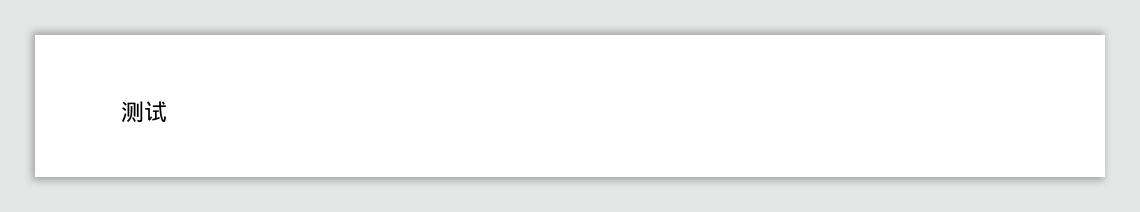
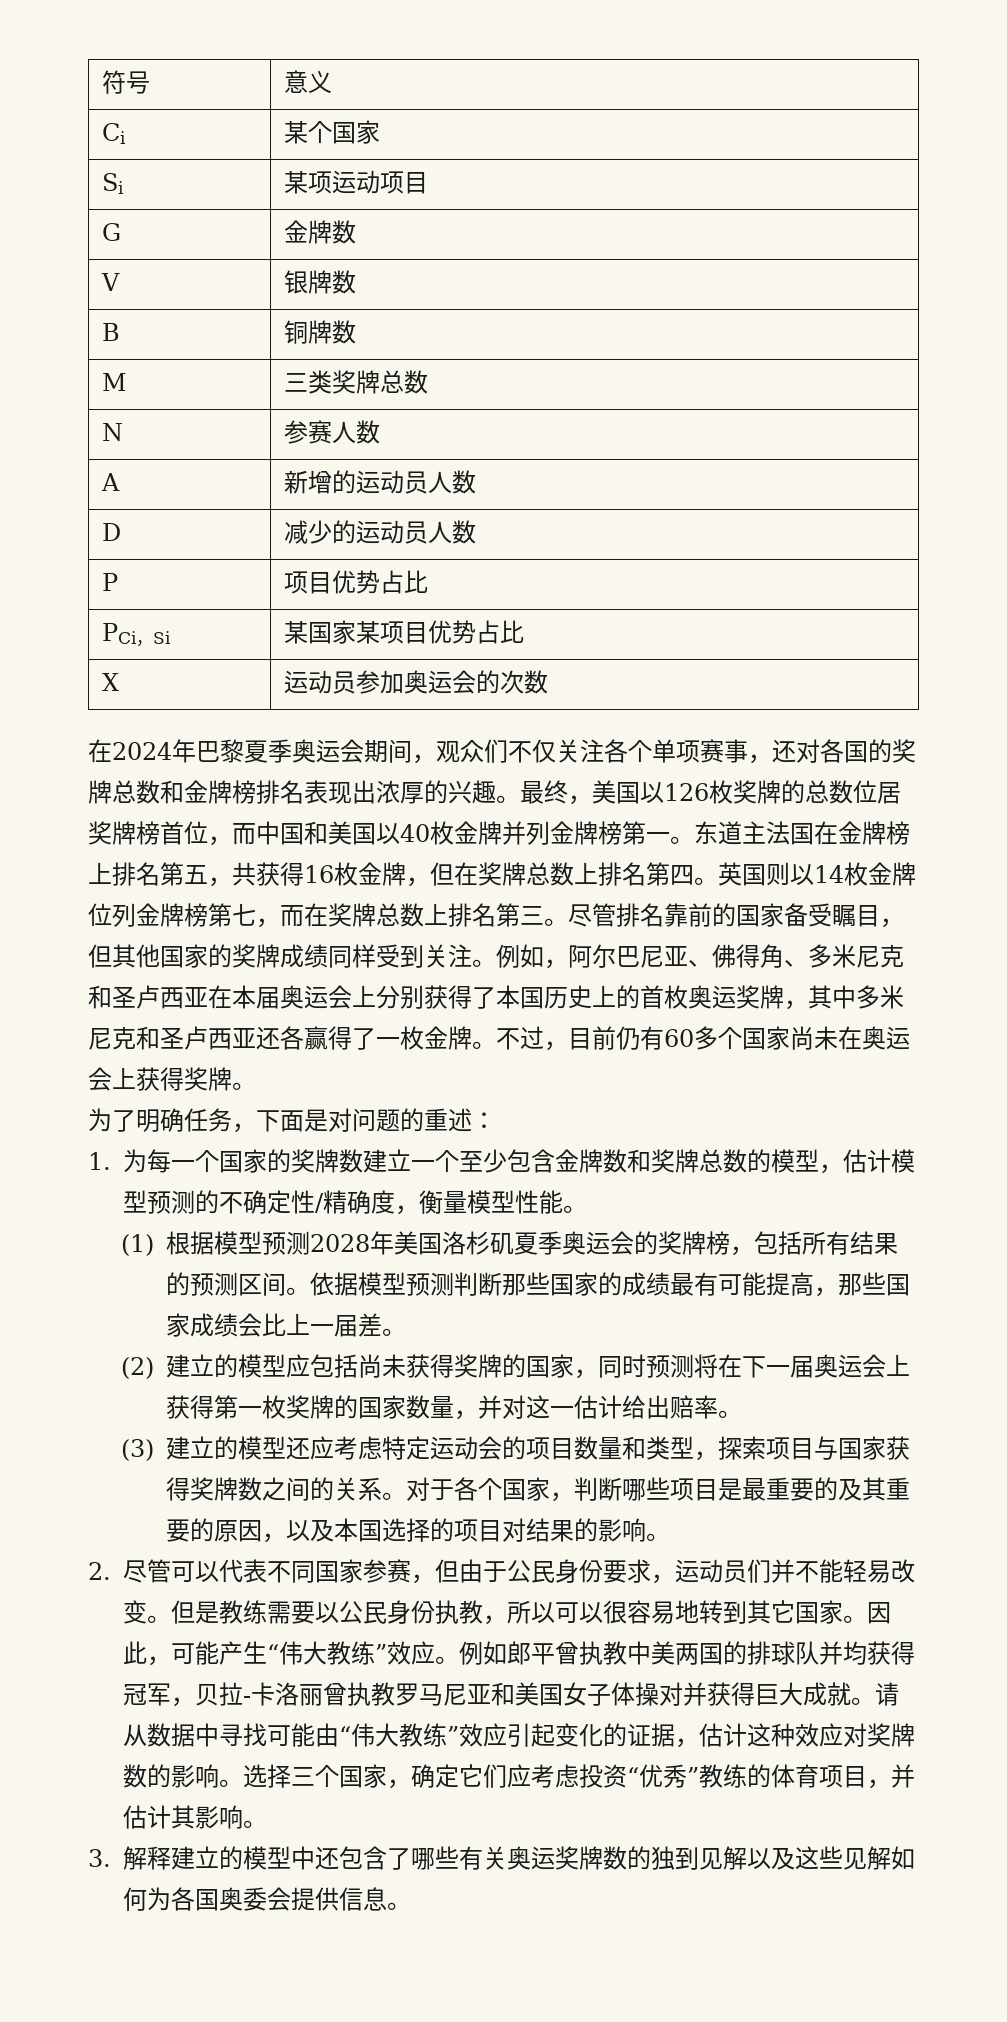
- 测试
+ 符号 | 意义
+ Ci | 某个国家
+ Si | 某项运动项目
+ G | 金牌数
+ V | 银牌数
+ B | 铜牌数
+ M | 三类奖牌总数
+ N | 参赛人数
+ A | 新增的运动员人数
+ D | 减少的运动员人数
+ P | 项目优势占比
+ PCi，Si | 某国家某项目优势占比
+ X | 运动员参加奥运会的次数
+ 在2024年巴黎夏季奥运会期间，观众们不仅关注各个单项赛事，还对各国的奖牌总数和金牌榜排名表现出浓厚的兴趣。最终，美国以126枚奖牌的总数位居奖牌榜首位，而中国和美国以40枚金牌并列金牌榜第一。东道主法国在金牌榜上排名第五，共获得16枚金牌，但在奖牌总数上排名第四。英国则以14枚金牌位列金牌榜第七，而在奖牌总数上排名第三。尽管排名靠前的国家备受瞩目，但其他国家的奖牌成绩同样受到关注。例如，阿尔巴尼亚、佛得角、多米尼克和圣卢西亚在本届奥运会上分别获得了本国历史上的首枚奥运奖牌，其中多米尼克和圣卢西亚还各赢得了一枚金牌。不过，目前仍有60多个国家尚未在奥运会上获得奖牌。
+ 为了明确任务，下面是对问题的重述：
+ 1.为每一个国家的奖牌数建立一个至少包含金牌数和奖牌总数的模型，估计模型预测的不确定性/精确度，衡量模型性能。
+ (1)根据模型预测2028年美国洛杉矶夏季奥运会的奖牌榜，包括所有结果的预测区间。依据模型预测判断那些国家的成绩最有可能提高，那些国家成绩会比上一届差。
+ (2)建立的模型应包括尚未获得奖牌的国家，同时预测将在下一届奥运会上获得第一枚奖牌的国家数量，并对这一估计给出赔率。
+ (3)建立的模型还应考虑特定运动会的项目数量和类型，探索项目与国家获得奖牌数之间的关系。对于各个国家，判断哪些项目是最重要的及其重要的原因，以及本国选择的项目对结果的影响。
+ 2.尽管可以代表不同国家参赛，但由于公民身份要求，运动员们并不能轻易改变。但是教练需要以公民身份执教，所以可以很容易地转到其它国家。因此，可能产生“伟大教练”效应。例如郎平曾执教中美两国的排球队并均获得冠军，贝拉-卡洛丽曾执教罗马尼亚和美国女子体操对并获得巨大成就。请从数据中寻找可能由“伟大教练”效应引起变化的证据，估计这种效应对奖牌数的影响。选择三个国家，确定它们应考虑投资“优秀”教练的体育项目，并估计其影响。
+ 3.解释建立的模型中还包含了哪些有关奥运奖牌数的独到见解以及这些见解如何为各国奥委会提供信息。

